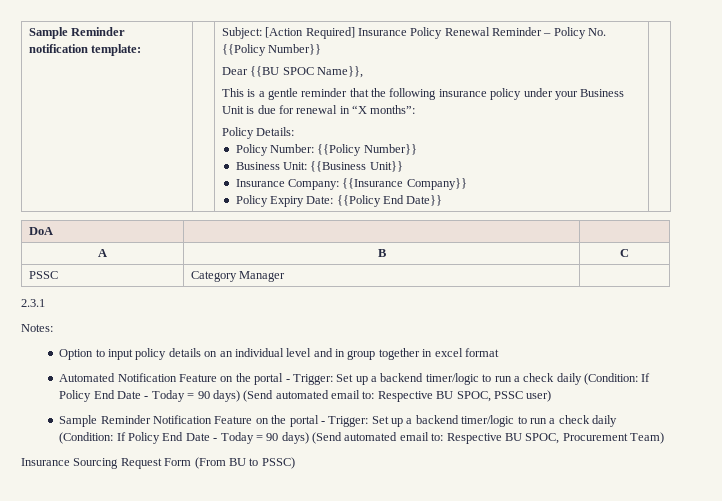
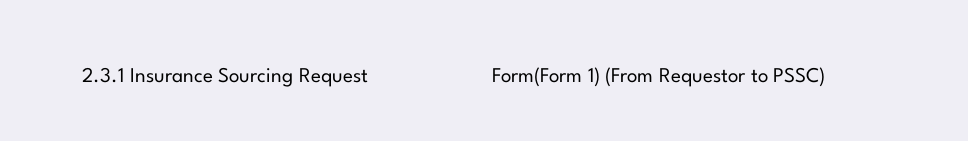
- Sample Reminder notification template: | | Subject: [Action Required] Insurance Policy Renewal Reminder – Policy No. {{Policy Number}}
- Dear {{BU SPOC Name}},
- This is a gentle reminder that the following insurance policy under your Business Unit is due for renewal in “X months”:
- Policy Details:
- Policy Number: {{Policy Number}}
- Business Unit: {{Business Unit}}
- Insurance Company: {{Insurance Company}}
- Policy Expiry Date: {{Policy End Date}} |
- DoA | |
- A | B | C
- PSSC | Category Manager |
- 2.3.1
- Notes:
- Option to input policy details on an individual level and in group together in excel format
- Automated Notification Feature on the portal - Trigger: Set up a backend timer/logic to run a check daily (Condition: If Policy End Date - Today = 90 days) (Send automated email to: Respective BU SPOC, PSSC user)
- Sample Reminder Notification Feature on the portal - Trigger: Set up a backend timer/logic to run a check daily (Condition: If Policy End Date - Today = 90 days) (Send automated email to: Respective BU SPOC, Procurement Team)
- Insurance Sourcing Request Form (From BU to PSSC)
+ 2.3.1 Insurance Sourcing Request Form(Form 1) (From Requestor to PSSC)

